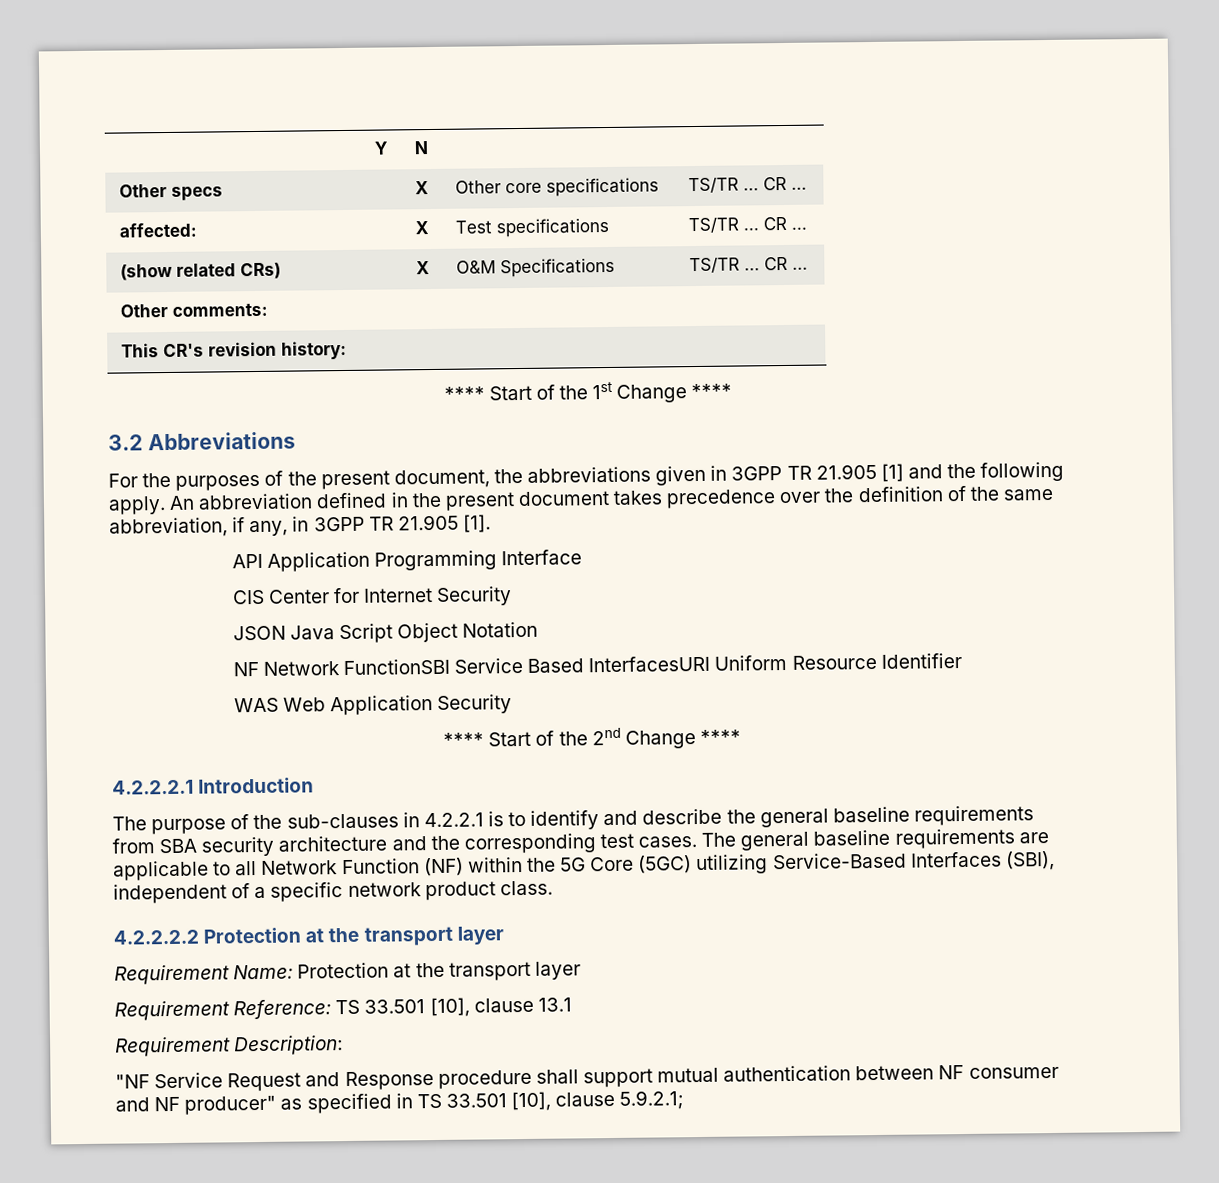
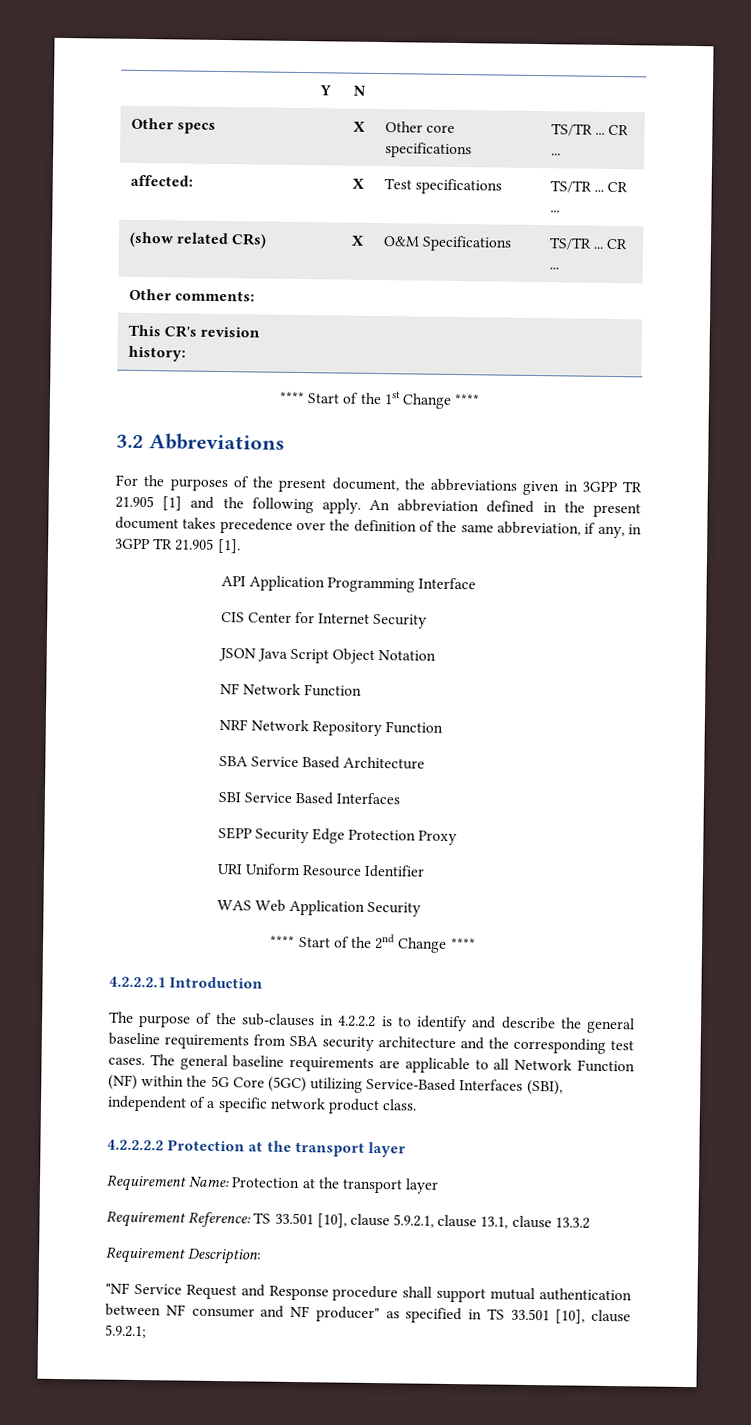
- NF Network FunctionSBI Service Based InterfacesURI Uniform Resource Identifier
+ NF Network Function
+ NRF Network Repository Function
+ SBA Service Based Architecture
+ SBI Service Based Interfaces
+ SEPP Security Edge Protection Proxy
+ URI Uniform Resource Identifier
- The purpose of the sub-clauses in 4.2.2.1 is to identify and describe the general baseline requirements from SBA security architecture and the corresponding test cases.
+ The purpose of the sub-clauses in 4.2.2.2 is to identify and describe the general baseline requirements from SBA security architecture and the corresponding test cases.
- Requirement Reference: TS 33.501 [10], clause 13.1
+ Requirement Reference: TS 33.501 [10], clause 5.9.2.1, clause 13.1, clause 13.3.2

